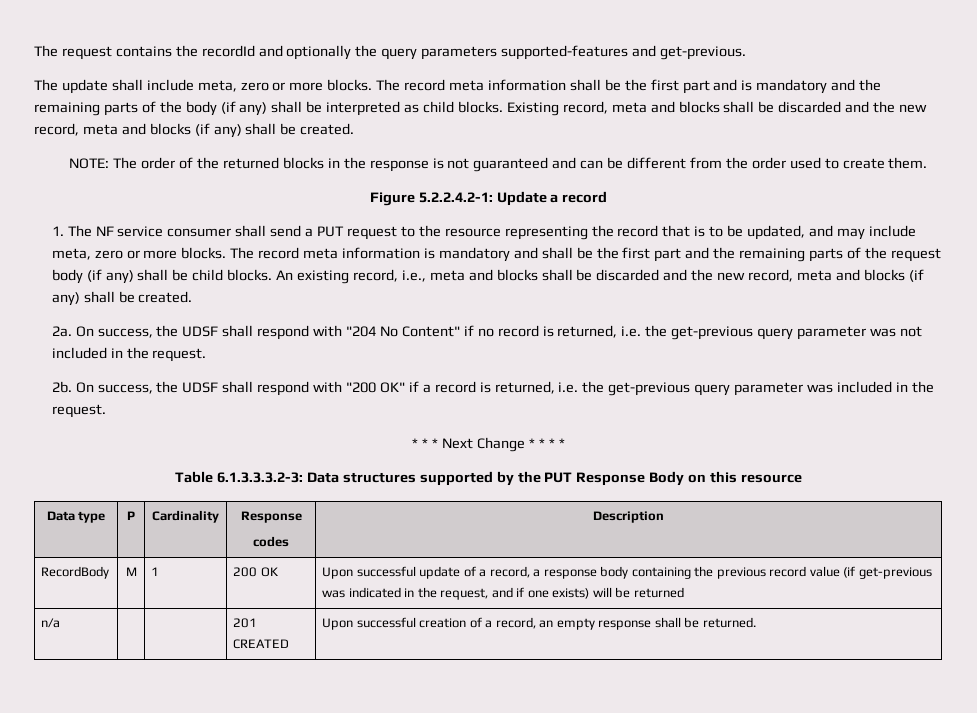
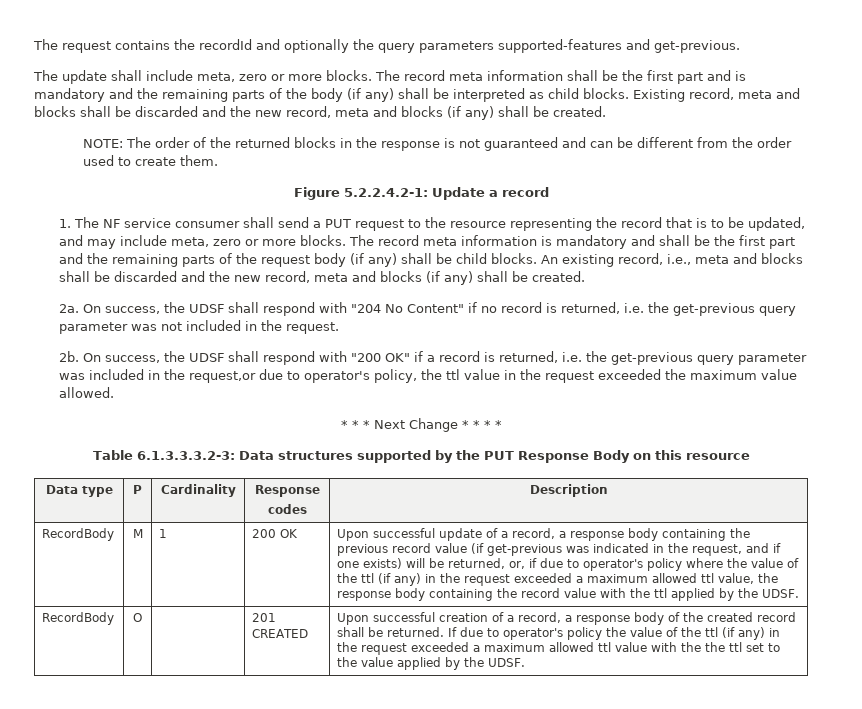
- On success, the UDSF shall respond with "200 OK" if a record is returned, i.e. the get-previous query parameter was included in the request.
+ On success, the UDSF shall respond with "200 OK" if a record is returned, i.e. the get-previous query parameter was included in the request,or due to operator's policy, the ttl value in the request exceeded the maximum value allowed.
- Upon successful update of a record, a response body containing the previous record value (if get-previous was indicated in the request, and if one exists) will be returned
- n/a | | | 201 CREATED | Upon successful creation of a record, an empty response shall be returned.
+ Upon successful update of a record, a response body containing the previous record value (if get-previous was indicated in the request, and if one exists) will be returned, or, if due to operator's policy where the value of the ttl (if any) in the request exceeded a maximum allowed ttl value, the response body containing the record value with the ttl applied by the UDSF.
+ RecordBody | O | | 201 CREATED | Upon successful creation of a record, a response body of the created record shall be returned. If due to operator's policy the value of the ttl (if any) in the request exceeded a maximum allowed ttl value with the the ttl set to the value applied by the UDSF.

